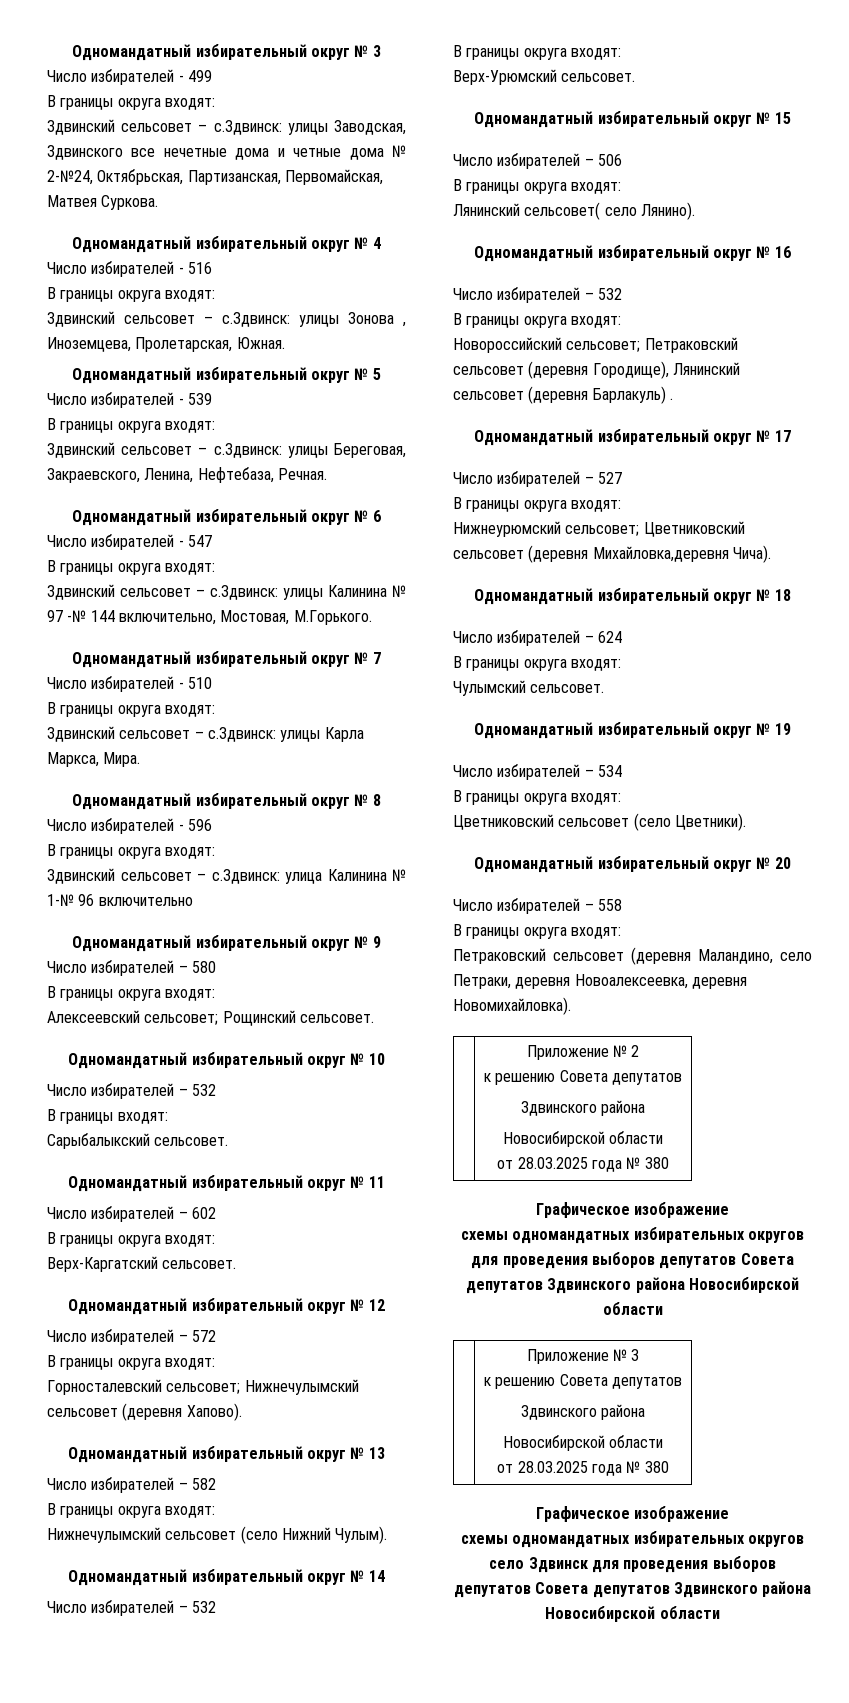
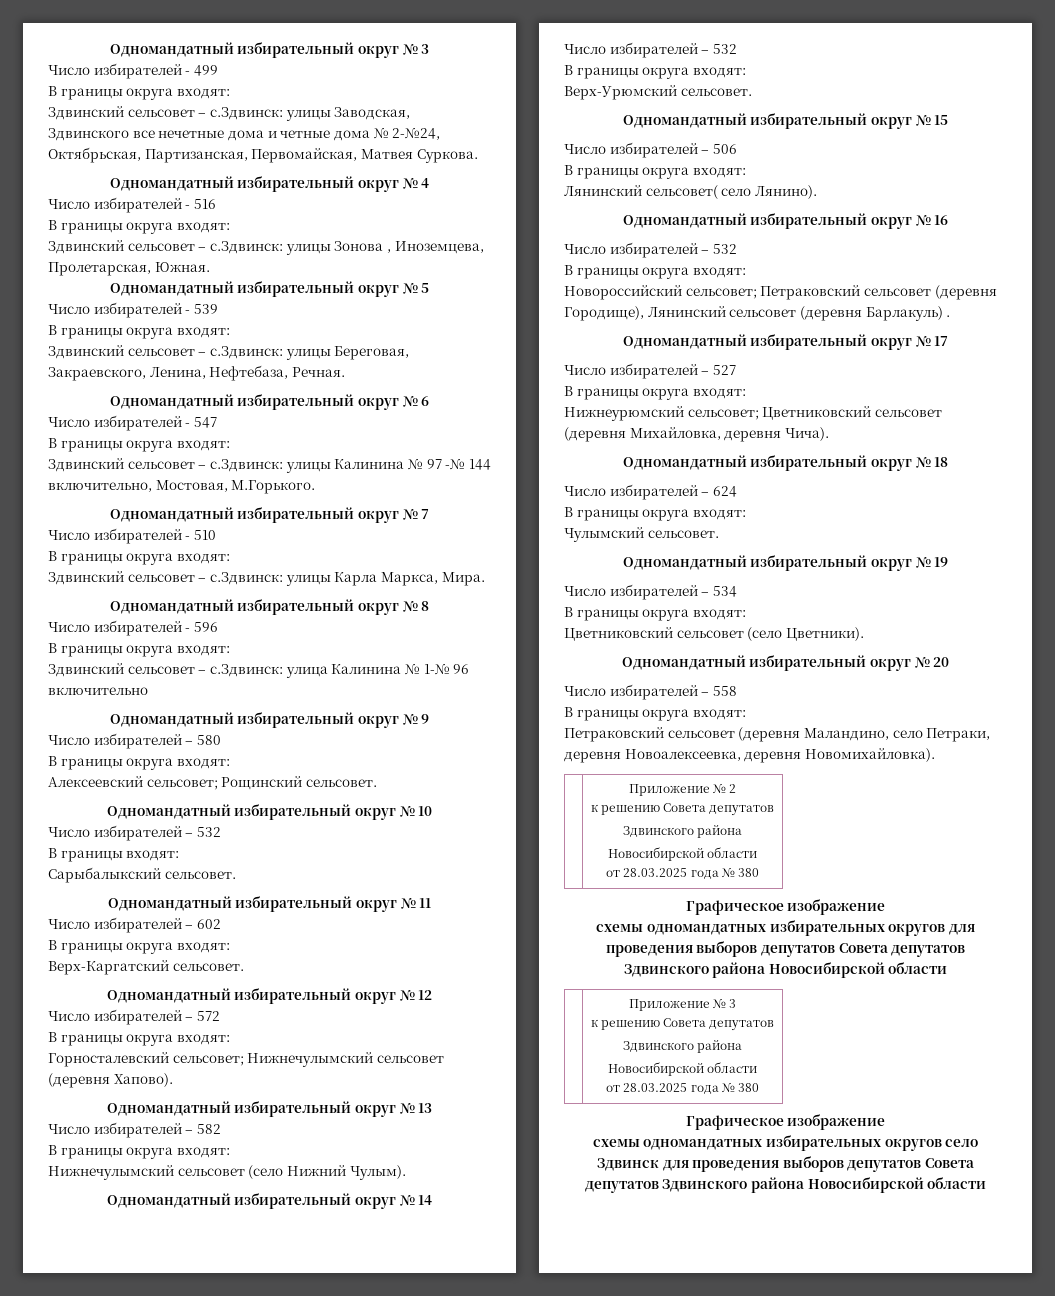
- Нижнеурюмский сельсовет; Цветниковский сельсовет (деревня Михайловка,деревня Чича).
+ Нижнеурюмский сельсовет; Цветниковский сельсовет (деревня Михайловка, деревня Чича).

